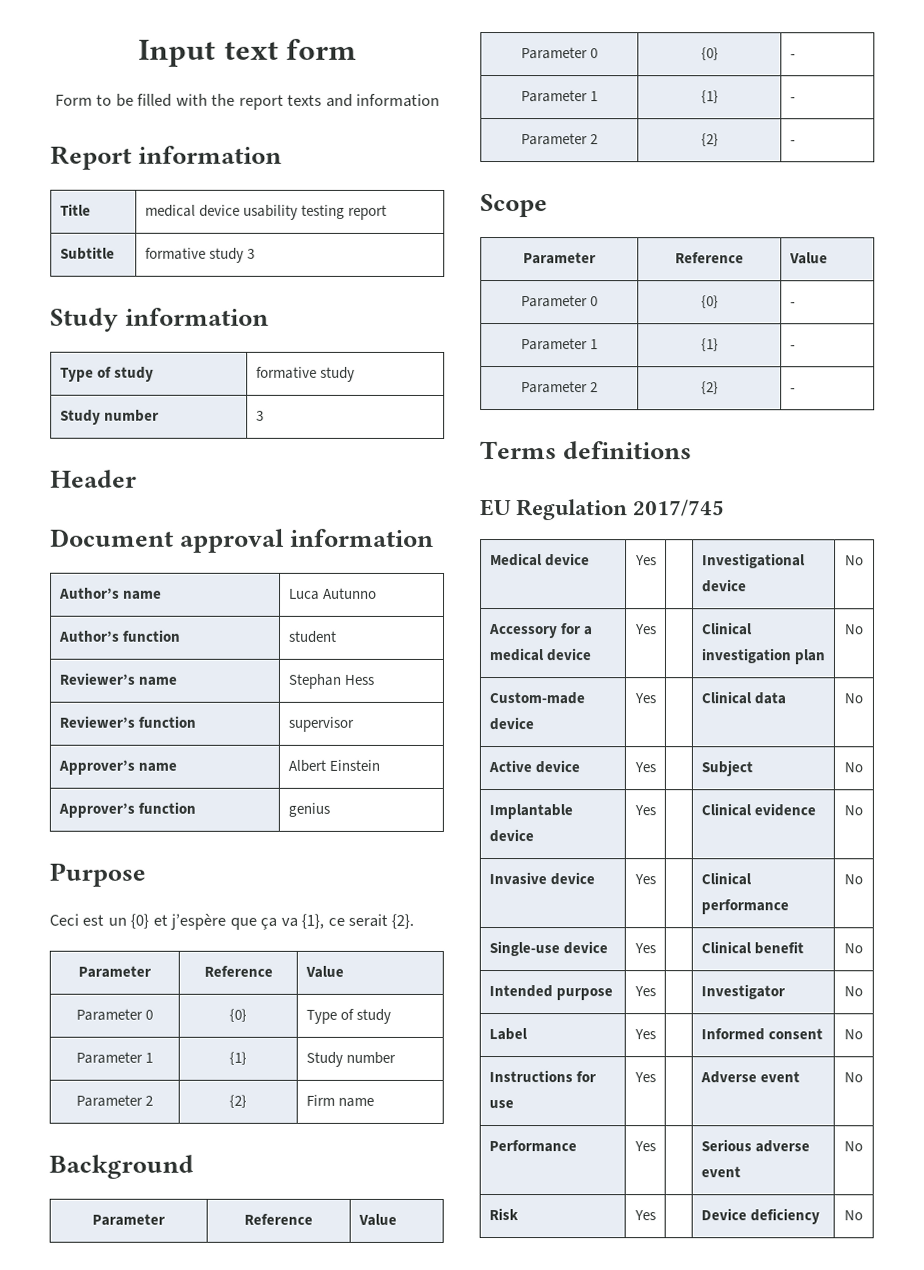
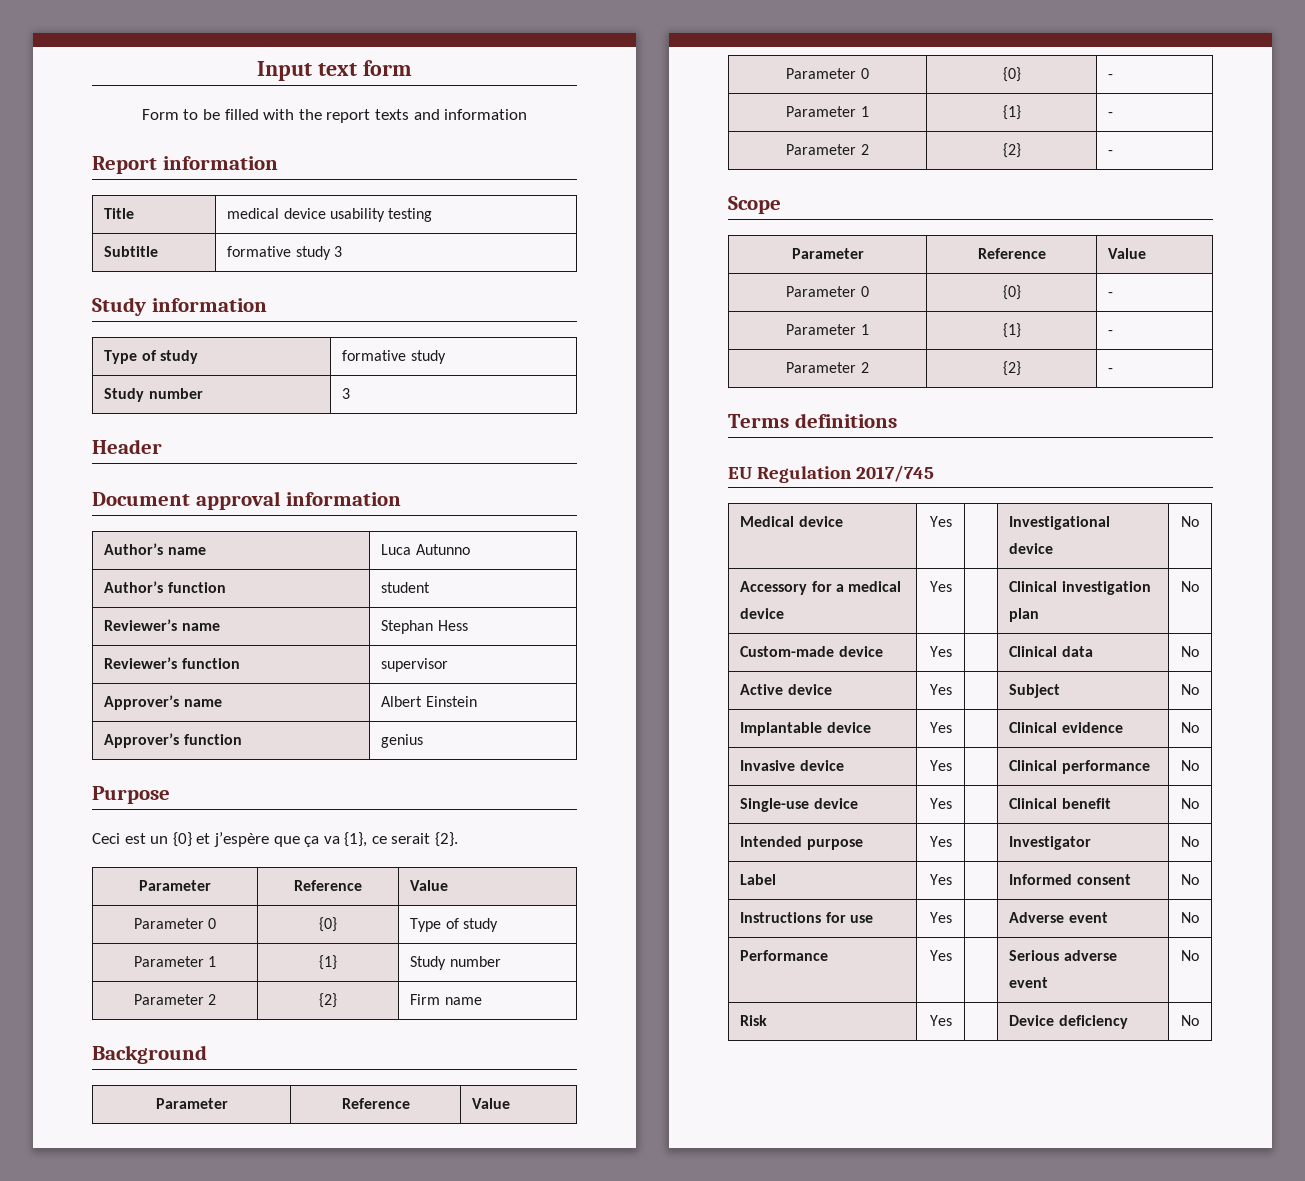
- Title | medical device usability testing report
+ Title | medical device usability testing

